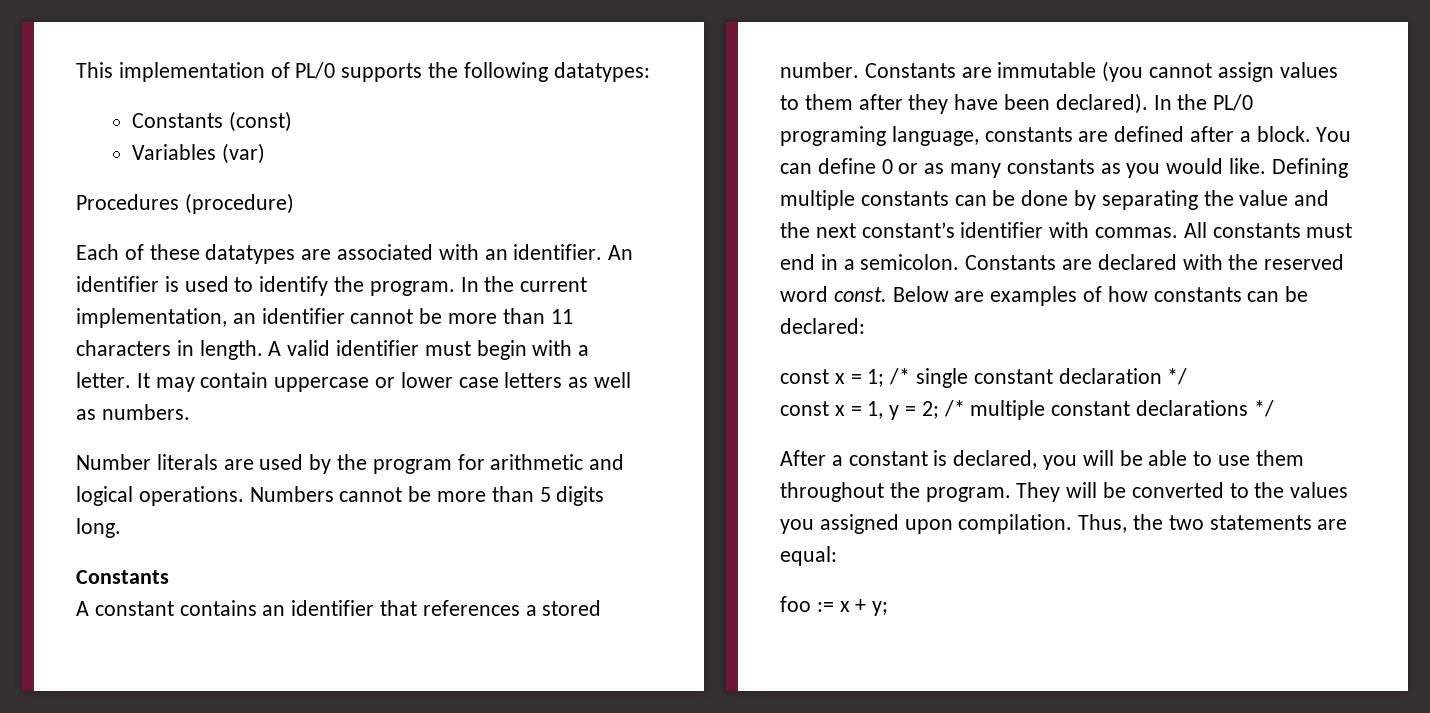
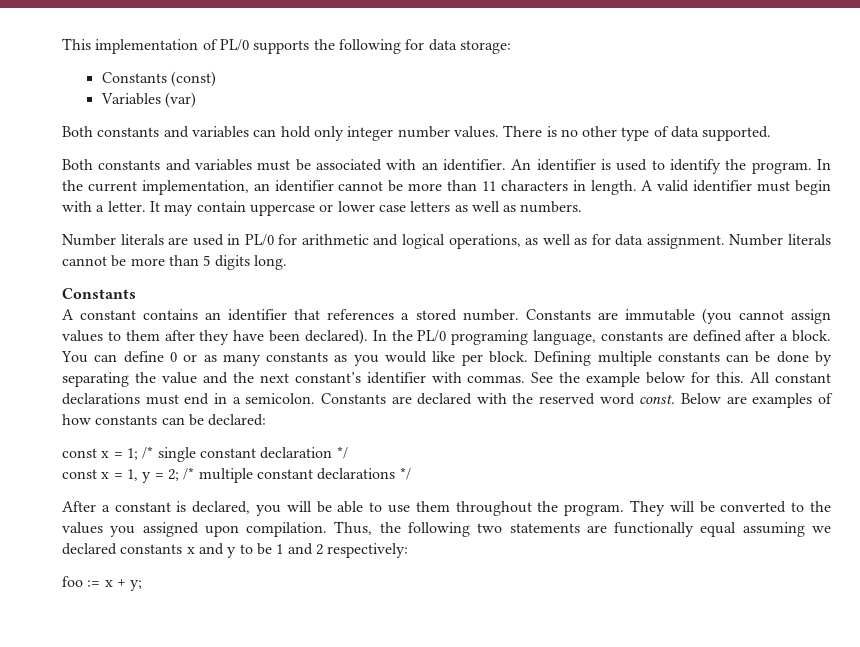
- This implementation of PL/0 supports the following datatypes:
+ This implementation of PL/0 supports the following for data storage:
- Procedures (procedure)
- Each of these datatypes are associated with an identifier.
+ Both constants and variables can hold only integer number values. There is no other type of data supported.
+ Both constants and variables must be associated with an identifier.
- Number literals are used by the program for arithmetic and logical operations. Numbers cannot be more than 5 digits long.
+ Number literals are used in PL/0 for arithmetic and logical operations, as well as for data assignment. Number literals cannot be more than 5 digits long.
- You can define 0 or as many constants as you would like.
+ You can define 0 or as many constants as you would like per block.
- All constants must end in a semicolon.
+ See the example below for this. All constant declarations must end in a semicolon.
- Thus, the two statements are equal:
+ Thus, the following two statements are functionally equal assuming we declared constants x and y to be 1 and 2 respectively:

